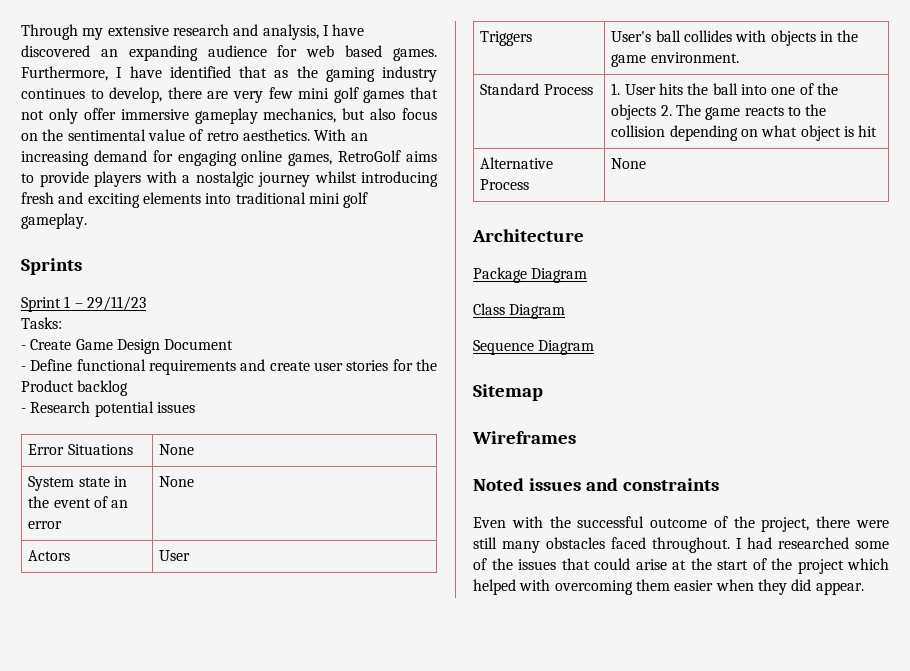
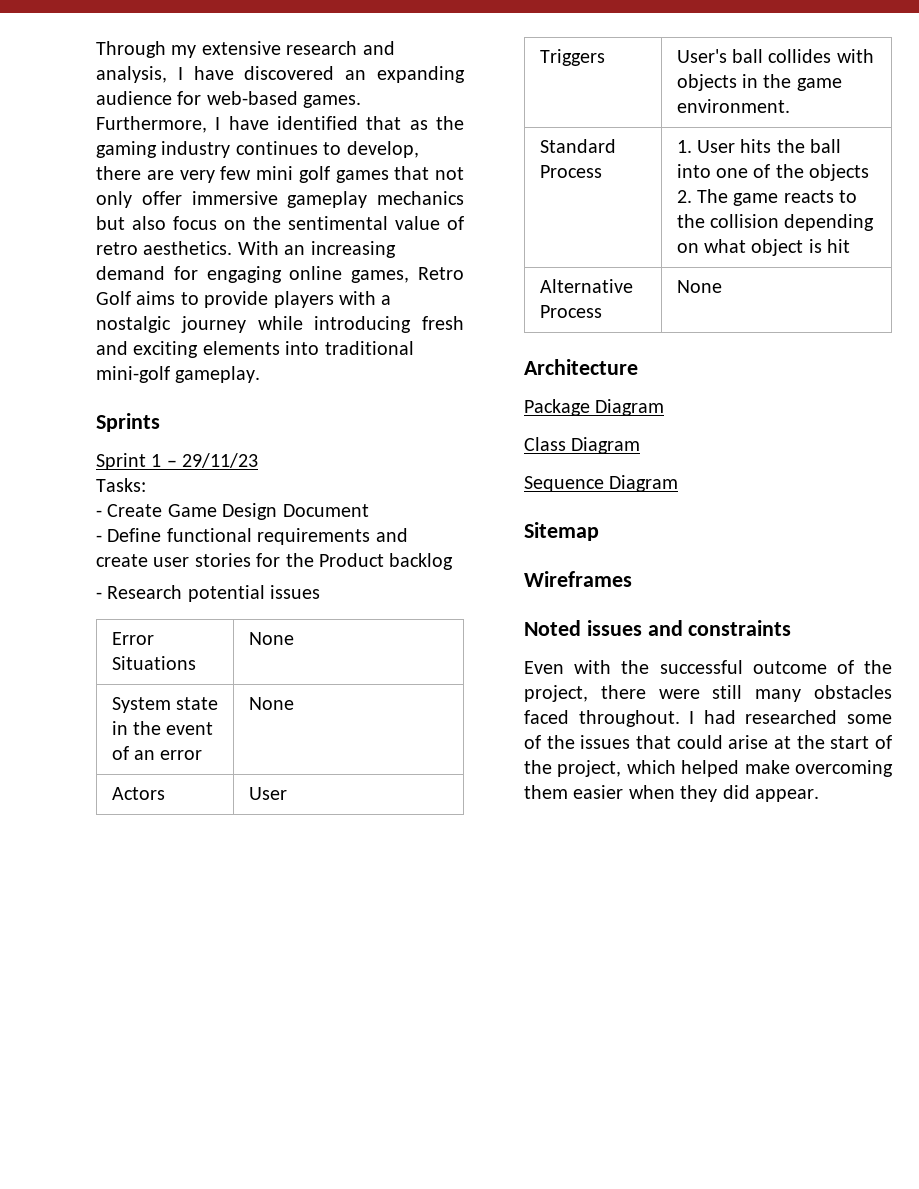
- Through my extensive research and analysis, I have discovered an expanding audience for web based games.
+ Through my extensive research and analysis, I have discovered an expanding audience for web-based games.
- Furthermore, I have identified that as the gaming industry continues to develop, there are very few mini golf games that not only offer immersive gameplay mechanics, but also focus on the sentimental value of retro aesthetics.
+ Furthermore, I have identified that as the gaming industry continues to develop, there are very few mini golf games that not only offer immersive gameplay mechanics but also focus on the sentimental value of retro aesthetics.
- With an increasing demand for engaging online games, RetroGolf aims to provide players with a nostalgic journey whilst introducing fresh and exciting elements into traditional mini golf gameplay.
+ With an increasing demand for engaging online games, Retro Golf aims to provide players with a nostalgic journey while introducing fresh and exciting elements into traditional mini-golf gameplay.
- I had researched some of the issues that could arise at the start of the project which helped with overcoming them easier when they did appear.
+ I had researched some of the issues that could arise at the start of the project, which helped make overcoming them easier when they did appear.

